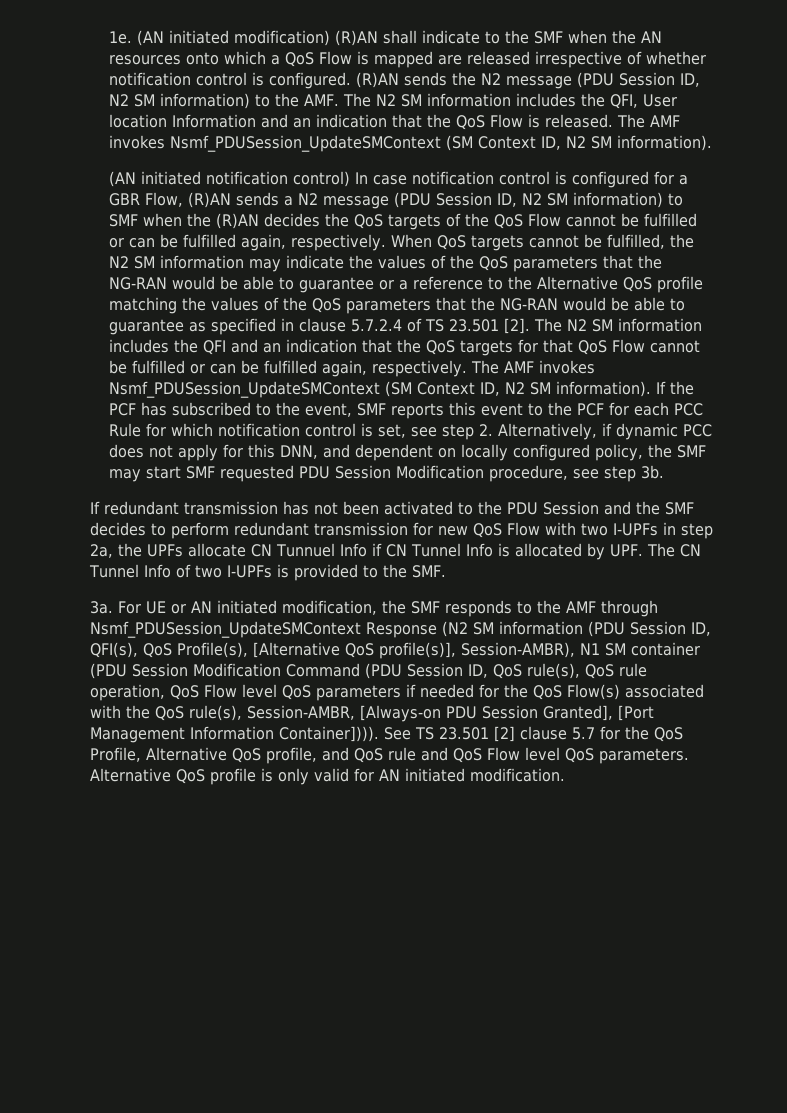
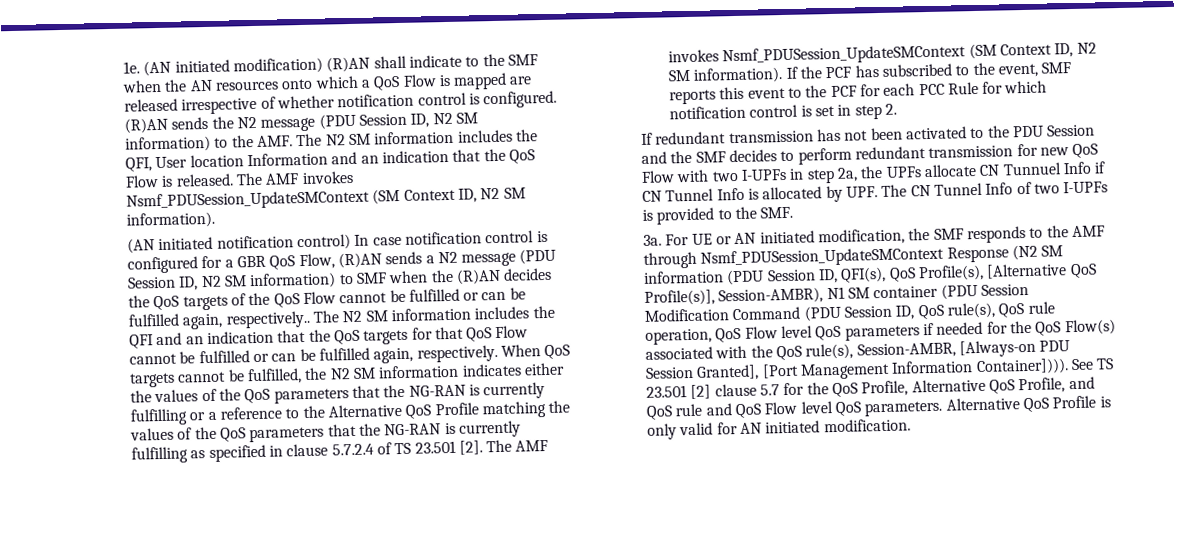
- (AN initiated notification control) In case notification control is configured for a GBR Flow, (R)AN sends a N2 message (PDU Session ID, N2 SM information) to SMF when the (R)AN decides the QoS targets of the QoS Flow cannot be fulfilled or can be fulfilled again, respectively. When QoS targets cannot be fulfilled, the N2 SM information may indicate the values of the QoS parameters that the NG-RAN would be able to guarantee or a reference to the Alternative QoS profile matching the values of the QoS parameters that the NG-RAN would be able to guarantee as specified in clause 5.7.2.4 of TS 23.501 [2].
+ (AN initiated notification control) In case notification control is configured for a GBR QoS Flow, (R)AN sends a N2 message (PDU Session ID, N2 SM information) to SMF when the (R)AN decides the QoS targets of the QoS Flow cannot be fulfilled or can be fulfilled again, respectively..
+ When QoS targets cannot be fulfilled, the N2 SM information indicates either the values of the QoS parameters that the NG-RAN is currently fulfilling or a reference to the Alternative QoS Profile matching the values of the QoS parameters that the NG-RAN is currently fulfilling as specified in clause 5.7.2.4 of TS 23.501 [2].
- If the PCF has subscribed to the event, SMF reports this event to the PCF for each PCC Rule for which notification control is set, see step 2. Alternatively, if dynamic PCC does not apply for this DNN, and dependent on locally configured policy, the SMF may start SMF requested PDU Session Modification procedure, see step 3b.
+ If the PCF has subscribed to the event, SMF reports this event to the PCF for each PCC Rule for which notification control is set in step 2.
- For UE or AN initiated modification, the SMF responds to the AMF through Nsmf_PDUSession_UpdateSMContext Response (N2 SM information (PDU Session ID, QFI(s), QoS Profile(s), [Alternative QoS profile(s)], Session-AMBR), N1 SM container (PDU Session Modification Command (PDU Session ID, QoS rule(s), QoS rule operation, QoS Flow level QoS parameters if needed for the QoS Flow(s) associated with the QoS rule(s), Session-AMBR, [Always-on PDU Session Granted], [Port Management Information Container]))).
+ For UE or AN initiated modification, the SMF responds to the AMF through Nsmf_PDUSession_UpdateSMContext Response (N2 SM information (PDU Session ID, QFI(s), QoS Profile(s), [Alternative QoS Profile(s)], Session-AMBR), N1 SM container (PDU Session Modification Command (PDU Session ID, QoS rule(s), QoS rule operation, QoS Flow level QoS parameters if needed for the QoS Flow(s) associated with the QoS rule(s), Session-AMBR, [Always-on PDU Session Granted], [Port Management Information Container]))).
- See TS 23.501 [2] clause 5.7 for the QoS Profile, Alternative QoS profile, and QoS rule and QoS Flow level QoS parameters.
+ See TS 23.501 [2] clause 5.7 for the QoS Profile, Alternative QoS Profile, and QoS rule and QoS Flow level QoS parameters.
- Alternative QoS profile is only valid for AN initiated modification.
+ Alternative QoS Profile is only valid for AN initiated modification.

